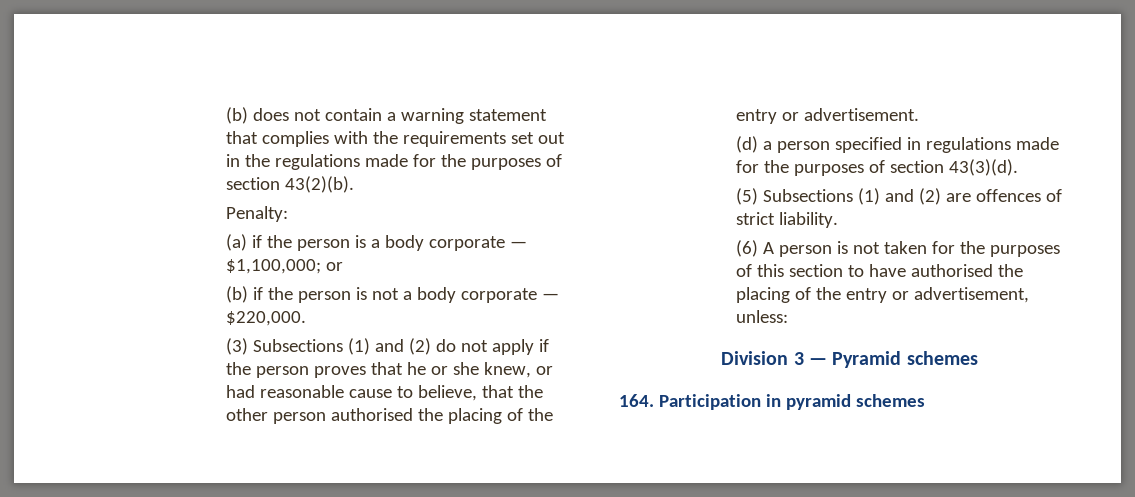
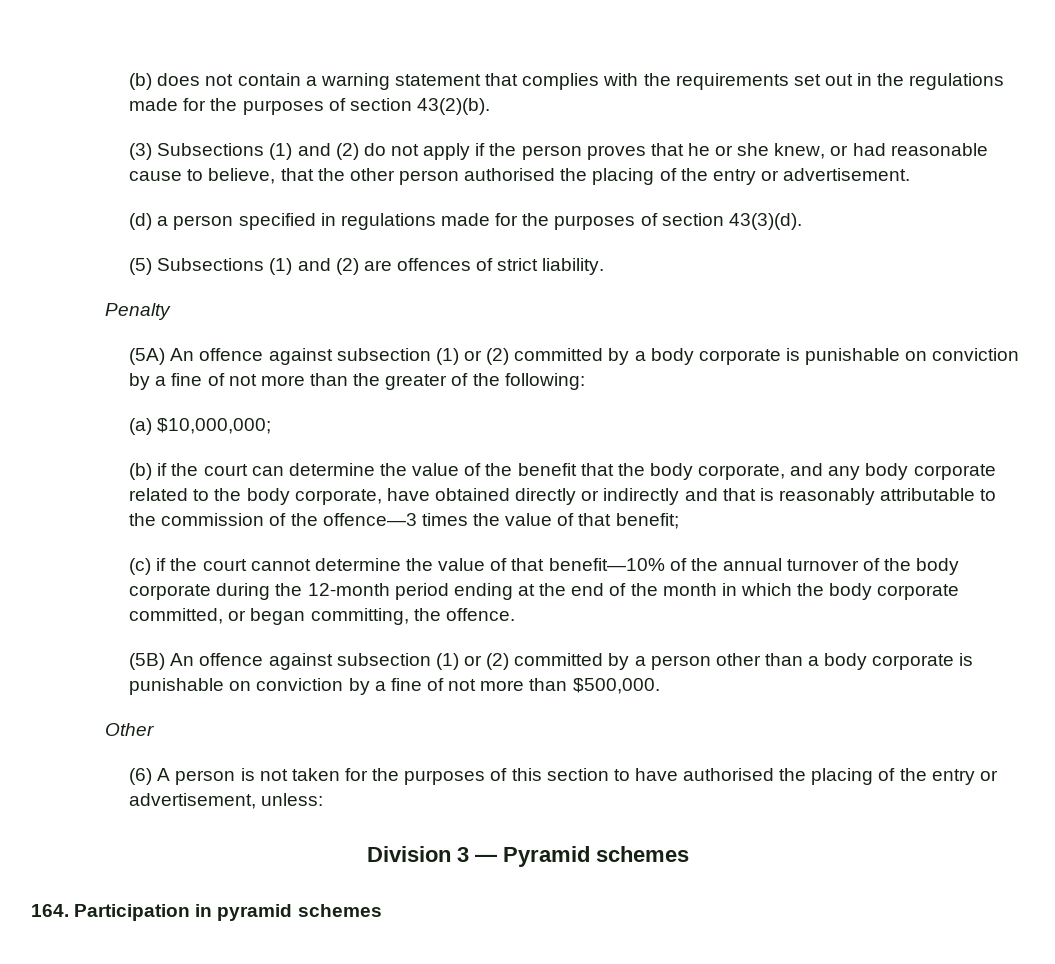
- Penalty:
- (a) if the person is a body corporate — $1,100,000; or
- (b) if the person is not a body corporate — $220,000.
+ Penalty
+ (5A) An offence against subsection (1) or (2) committed by a body corporate is punishable on conviction by a fine of not more than the greater of the following:
+ (a) $10,000,000;
+ (b) if the court can determine the value of the benefit that the body corporate, and any body corporate related to the body corporate, have obtained directly or indirectly and that is reasonably attributable to the commission of the offence—3 times the value of that benefit;
+ (c) if the court cannot determine the value of that benefit—10% of the annual turnover of the body corporate during the 12-month period ending at the end of the month in which the body corporate committed, or began committing, the offence.
+ (5B) An offence against subsection (1) or (2) committed by a person other than a body corporate is punishable on conviction by a fine of not more than $500,000.
+ Other

